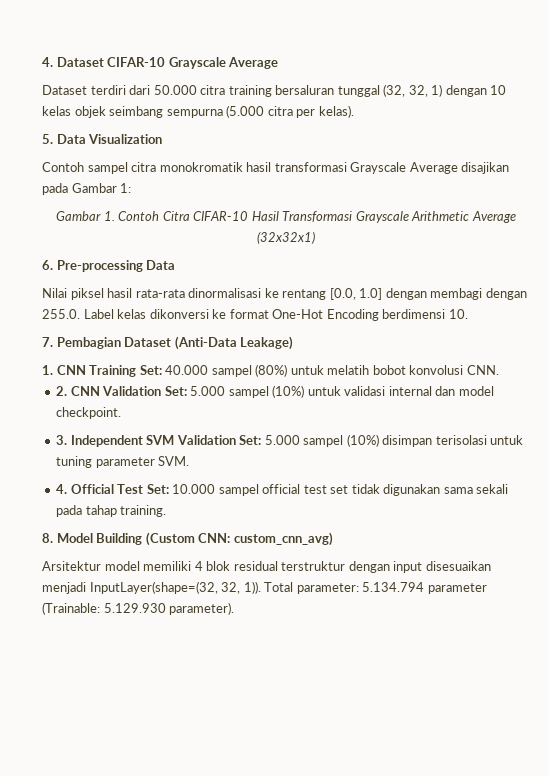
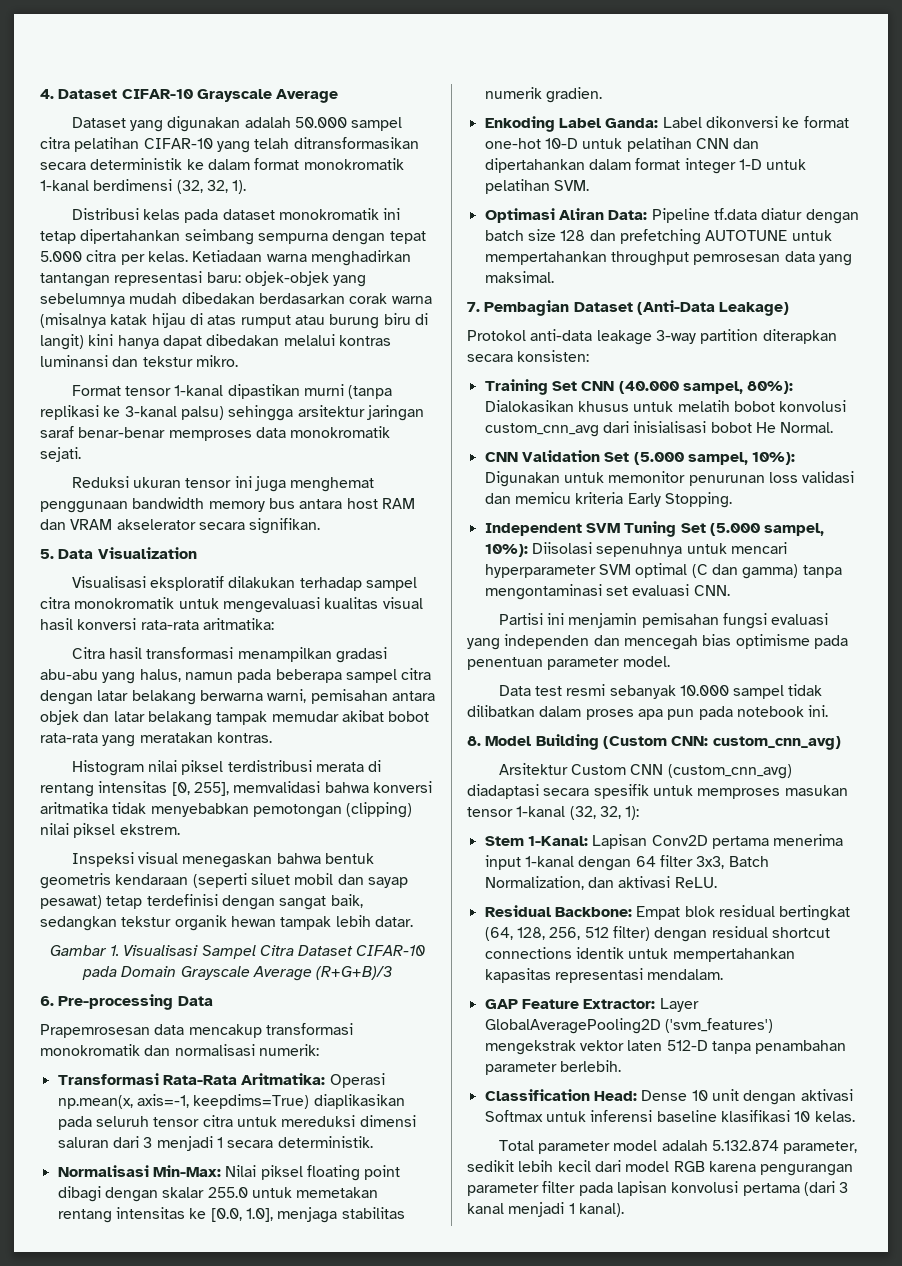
- Dataset terdiri dari 50.000 citra training bersaluran tunggal (32, 32, 1) dengan 10 kelas objek seimbang sempurna (5.000 citra per kelas).
+ Dataset yang digunakan adalah 50.000 sampel citra pelatihan CIFAR-10 yang telah ditransformasikan secara deterministik ke dalam format monokromatik 1-kanal berdimensi (32, 32, 1).
+ Distribusi kelas pada dataset monokromatik ini tetap dipertahankan seimbang sempurna dengan tepat 5.000 citra per kelas. Ketiadaan warna menghadirkan tantangan representasi baru: objek-objek yang sebelumnya mudah dibedakan berdasarkan corak warna (misalnya katak hijau di atas rumput atau burung biru di langit) kini hanya dapat dibedakan melalui kontras luminansi dan tekstur mikro.
+ Format tensor 1-kanal dipastikan murni (tanpa replikasi ke 3-kanal palsu) sehingga arsitektur jaringan saraf benar-benar memproses data monokromatik sejati.
+ Reduksi ukuran tensor ini juga menghemat penggunaan bandwidth memory bus antara host RAM dan VRAM akselerator secara signifikan.
  5. Data Visualization
- Contoh sampel citra monokromatik hasil transformasi Grayscale Average disajikan pada Gambar 1:
- Gambar 1. Contoh Citra CIFAR-10 Hasil Transformasi Grayscale Arithmetic Average (32x32x1)
+ Visualisasi eksploratif dilakukan terhadap sampel citra monokromatik untuk mengevaluasi kualitas visual hasil konversi rata-rata aritmatika:
+ Citra hasil transformasi menampilkan gradasi abu-abu yang halus, namun pada beberapa sampel citra dengan latar belakang berwarna warni, pemisahan antara objek dan latar belakang tampak memudar akibat bobot rata-rata yang meratakan kontras.
+ Histogram nilai piksel terdistribusi merata di rentang intensitas [0, 255], memvalidasi bahwa konversi aritmatika tidak menyebabkan pemotongan (clipping) nilai piksel ekstrem.
+ Inspeksi visual menegaskan bahwa bentuk geometris kendaraan (seperti siluet mobil dan sayap pesawat) tetap terdefinisi dengan sangat baik, sedangkan tekstur organik hewan tampak lebih datar.
+ Gambar 1. Visualisasi Sampel Citra Dataset CIFAR-10 pada Domain Grayscale Average (R+G+B)/3
  6. Pre-processing Data
- Nilai piksel hasil rata-rata dinormalisasi ke rentang [0.0, 1.0] dengan membagi dengan 255.0. Label kelas dikonversi ke format One-Hot Encoding berdimensi 10.
+ Prapemrosesan data mencakup transformasi monokromatik dan normalisasi numerik:
+ Transformasi Rata-Rata Aritmatika: Operasi np.mean(x, axis=-1, keepdims=True) diaplikasikan pada seluruh tensor citra untuk mereduksi dimensi saluran dari 3 menjadi 1 secara deterministik.
+ Normalisasi Min-Max: Nilai piksel floating point dibagi dengan skalar 255.0 untuk memetakan rentang intensitas ke [0.0, 1.0], menjaga stabilitas numerik gradien.
+ Enkoding Label Ganda: Label dikonversi ke format one-hot 10-D untuk pelatihan CNN dan dipertahankan dalam format integer 1-D untuk pelatihan SVM.
+ Optimasi Aliran Data: Pipeline tf.data diatur dengan batch size 128 dan prefetching AUTOTUNE untuk mempertahankan throughput pemrosesan data yang maksimal.
- 1. CNN Training Set: 40.000 sampel (80%) untuk melatih bobot konvolusi CNN.
- 2. CNN Validation Set: 5.000 sampel (10%) untuk validasi internal dan model checkpoint.
- 3. Independent SVM Validation Set: 5.000 sampel (10%) disimpan terisolasi untuk tuning parameter SVM.
- 4. Official Test Set: 10.000 sampel official test set tidak digunakan sama sekali pada tahap training.
+ Protokol anti-data leakage 3-way partition diterapkan secara konsisten:
+ Training Set CNN (40.000 sampel, 80%): Dialokasikan khusus untuk melatih bobot konvolusi custom_cnn_avg dari inisialisasi bobot He Normal.
+ CNN Validation Set (5.000 sampel, 10%): Digunakan untuk memonitor penurunan loss validasi dan memicu kriteria Early Stopping.
+ Independent SVM Tuning Set (5.000 sampel, 10%): Diisolasi sepenuhnya untuk mencari hyperparameter SVM optimal (C dan gamma) tanpa mengontaminasi set evaluasi CNN.
+ Partisi ini menjamin pemisahan fungsi evaluasi yang independen dan mencegah bias optimisme pada penentuan parameter model.
+ Data test resmi sebanyak 10.000 sampel tidak dilibatkan dalam proses apa pun pada notebook ini.
- Arsitektur model memiliki 4 blok residual terstruktur dengan input disesuaikan menjadi InputLayer(shape=(32, 32, 1)). Total parameter: 5.134.794 parameter (Trainable: 5.129.930 parameter).
+ Arsitektur Custom CNN (custom_cnn_avg) diadaptasi secara spesifik untuk memproses masukan tensor 1-kanal (32, 32, 1):
+ Stem 1-Kanal: Lapisan Conv2D pertama menerima input 1-kanal dengan 64 filter 3x3, Batch Normalization, dan aktivasi ReLU.
+ Residual Backbone: Empat blok residual bertingkat (64, 128, 256, 512 filter) dengan residual shortcut connections identik untuk mempertahankan kapasitas representasi mendalam.
+ GAP Feature Extractor: Layer GlobalAveragePooling2D ('svm_features') mengekstrak vektor laten 512-D tanpa penambahan parameter berlebih.
+ Classification Head: Dense 10 unit dengan aktivasi Softmax untuk inferensi baseline klasifikasi 10 kelas.
+ Total parameter model adalah 5.132.874 parameter, sedikit lebih kecil dari model RGB karena pengurangan parameter filter pada lapisan konvolusi pertama (dari 3 kanal menjadi 1 kanal).

